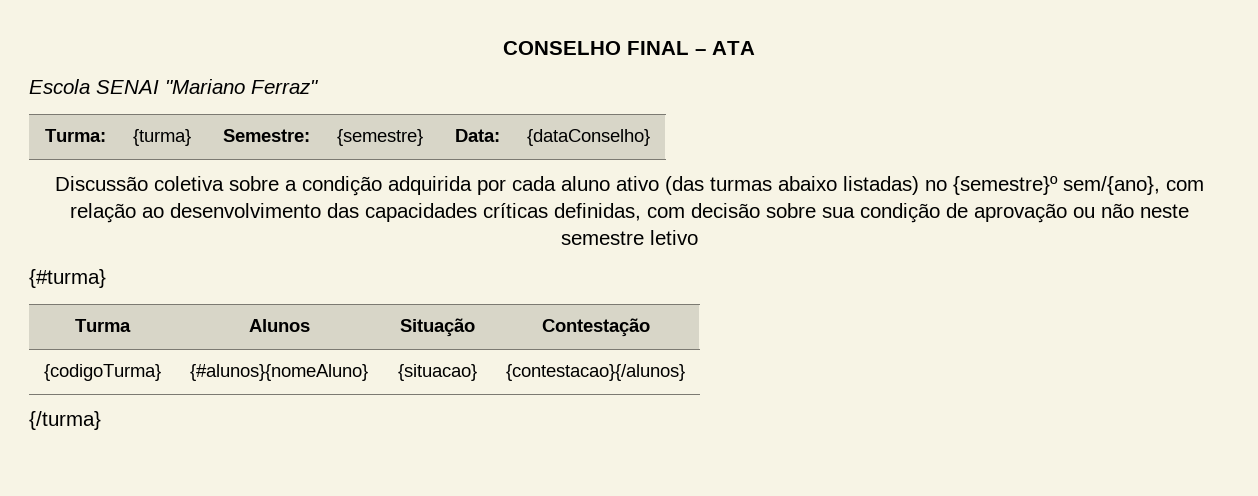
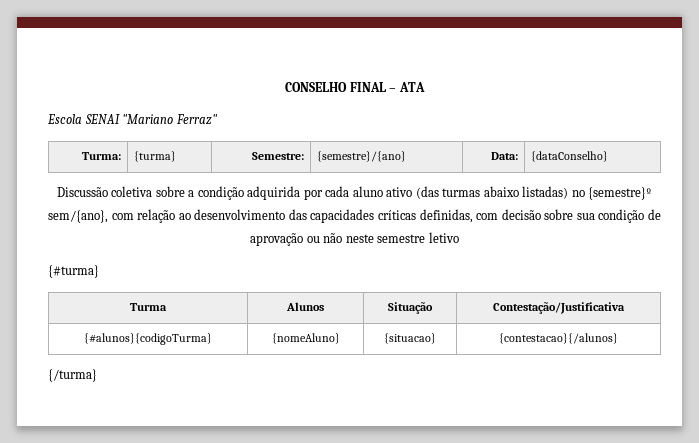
- Turma: | {turma} | Semestre: | {semestre} | Data: | {dataConselho}
+ Turma: | {turma} | Semestre: | {semestre}/{ano} | Data: | {dataConselho}
- Turma | Alunos | Situação | Contestação
- {codigoTurma} | {#alunos}{nomeAluno} | {situacao} | {contestacao}{/alunos}
+ Turma | Alunos | Situação | Contestação/Justificativa
+ {#alunos}{codigoTurma} | {nomeAluno} | {situacao} | {contestacao}{/alunos}

